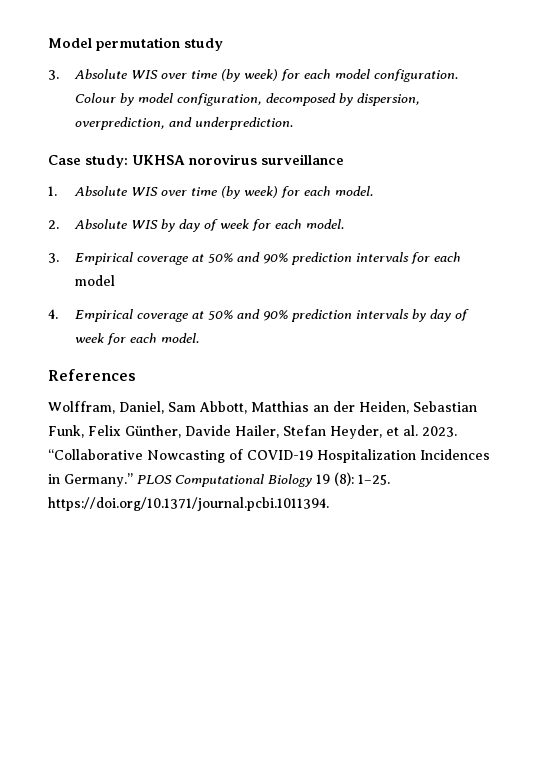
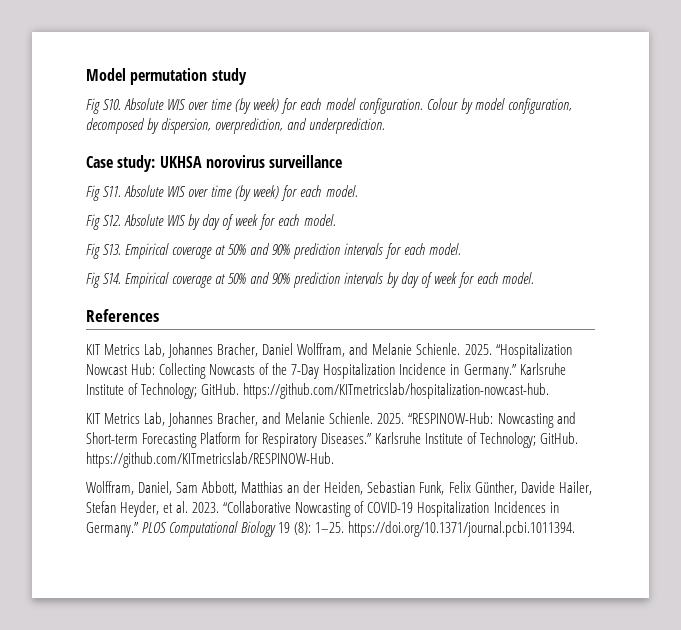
- 3. Absolute WIS over time (by week) for each model configuration.
+ Fig S10. Absolute WIS over time (by week) for each model configuration.
- 1. Absolute WIS over time (by week) for each model.
+ Fig S11. Absolute WIS over time (by week) for each model.
- 2. Absolute WIS by day of week for each model.
+ Fig S12. Absolute WIS by day of week for each model.
- 3. Empirical coverage at 50% and 90% prediction intervals for each model
- 4. Empirical coverage at 50% and 90% prediction intervals by day of week for each model.
+ Fig S13. Empirical coverage at 50% and 90% prediction intervals for each model.
+ Fig S14. Empirical coverage at 50% and 90% prediction intervals by day of week for each model.
+ KIT Metrics Lab, Johannes Bracher, Daniel Wolffram, and Melanie Schienle. 2025. “Hospitalization Nowcast Hub: Collecting Nowcasts of the 7-Day Hospitalization Incidence in Germany.” Karlsruhe Institute of Technology; GitHub. https://github.com/KITmetricslab/hospitalization-nowcast-hub.
+ KIT Metrics Lab, Johannes Bracher, and Melanie Schienle. 2025. “RESPINOW-Hub: Nowcasting and Short-term Forecasting Platform for Respiratory Diseases.” Karlsruhe Institute of Technology; GitHub. https://github.com/KITmetricslab/RESPINOW-Hub.

